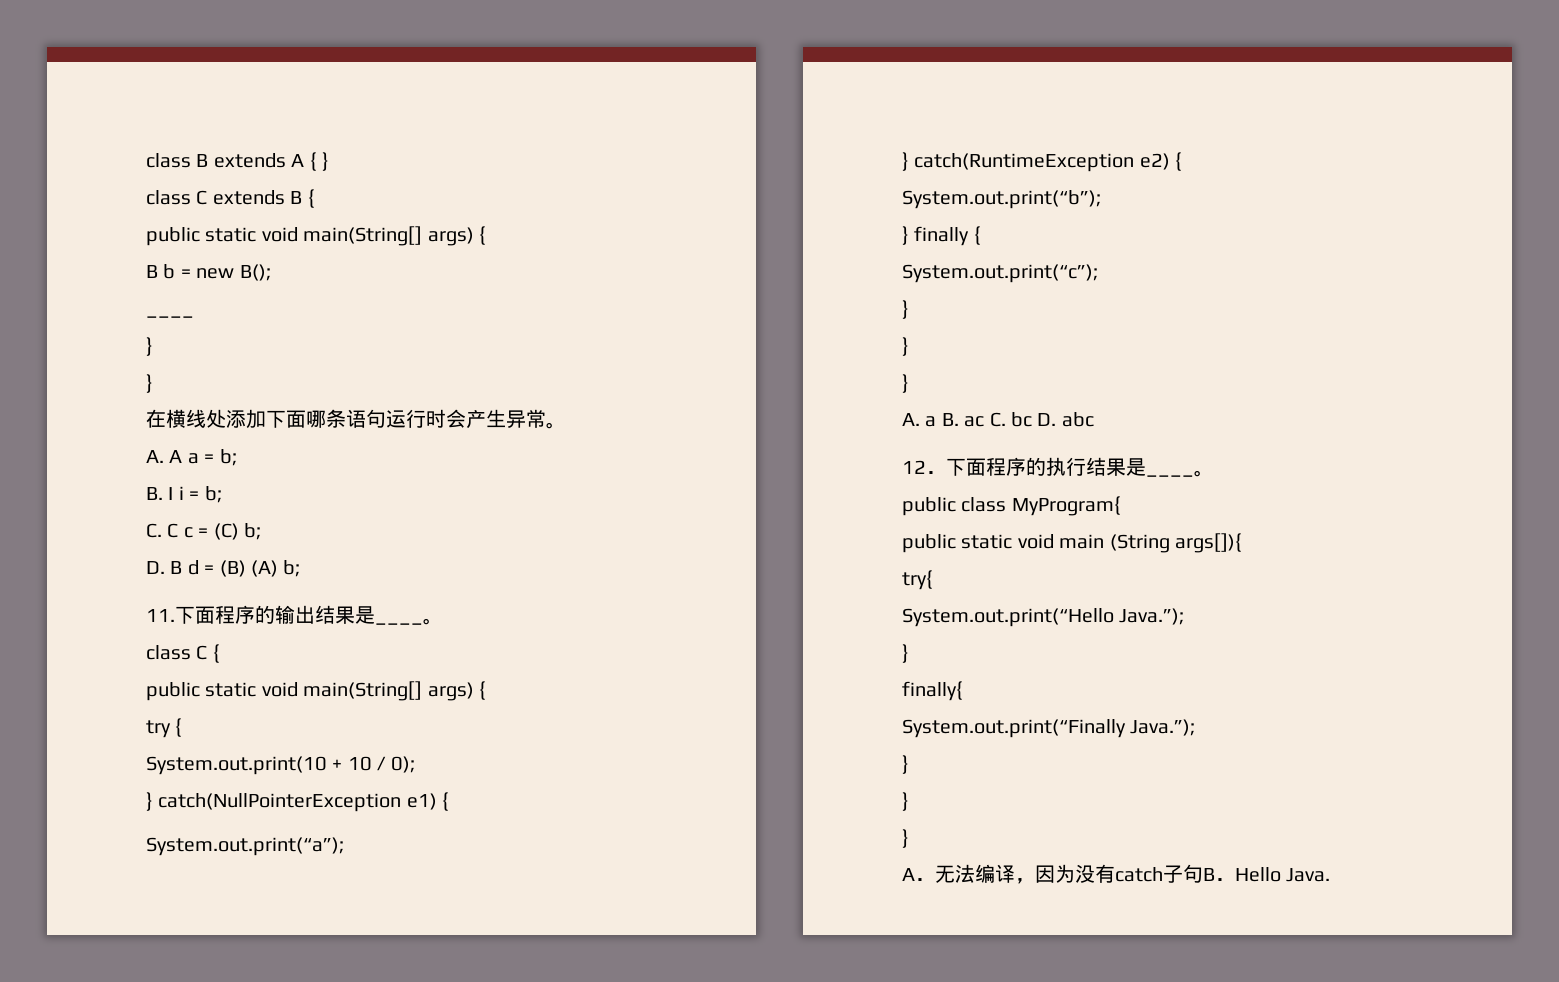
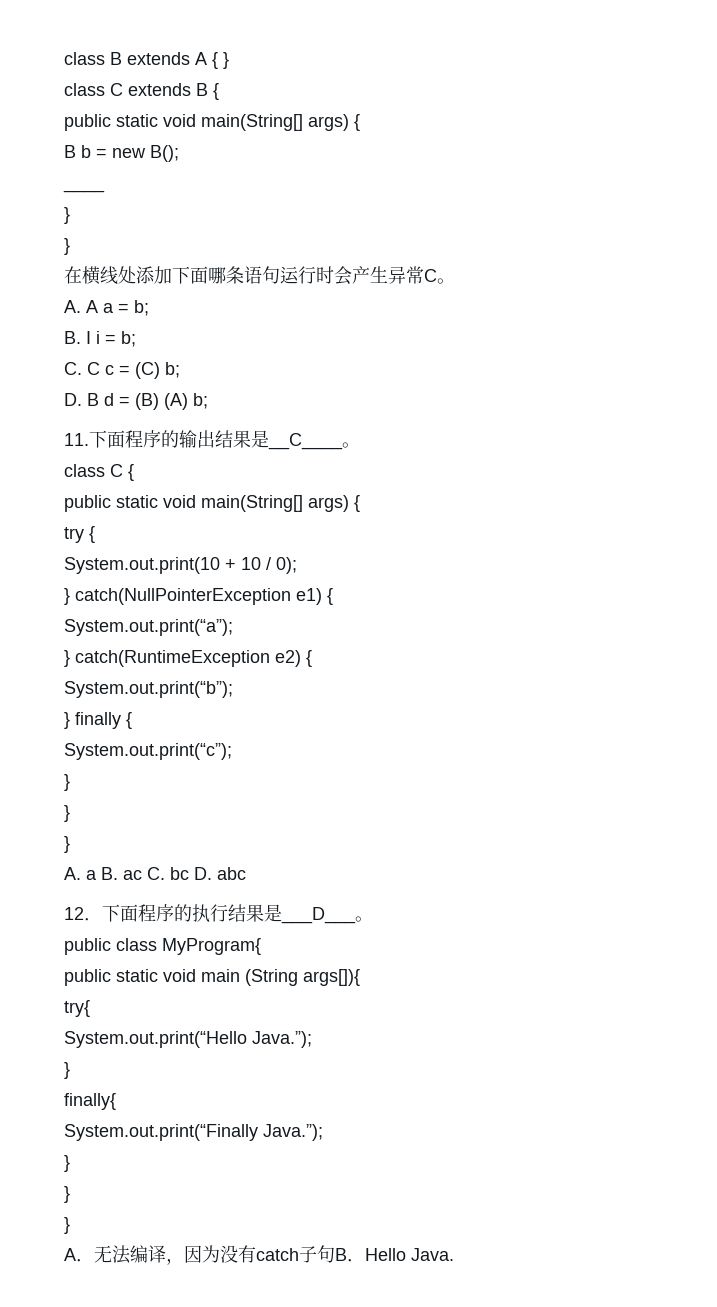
- 在横线处添加下面哪条语句运行时会产生异常。
+ 在横线处添加下面哪条语句运行时会产生异常C。
- 11.下面程序的输出结果是____。
+ 11.下面程序的输出结果是__C____。
- 12．下面程序的执行结果是____。
+ 12．下面程序的执行结果是___D___。

